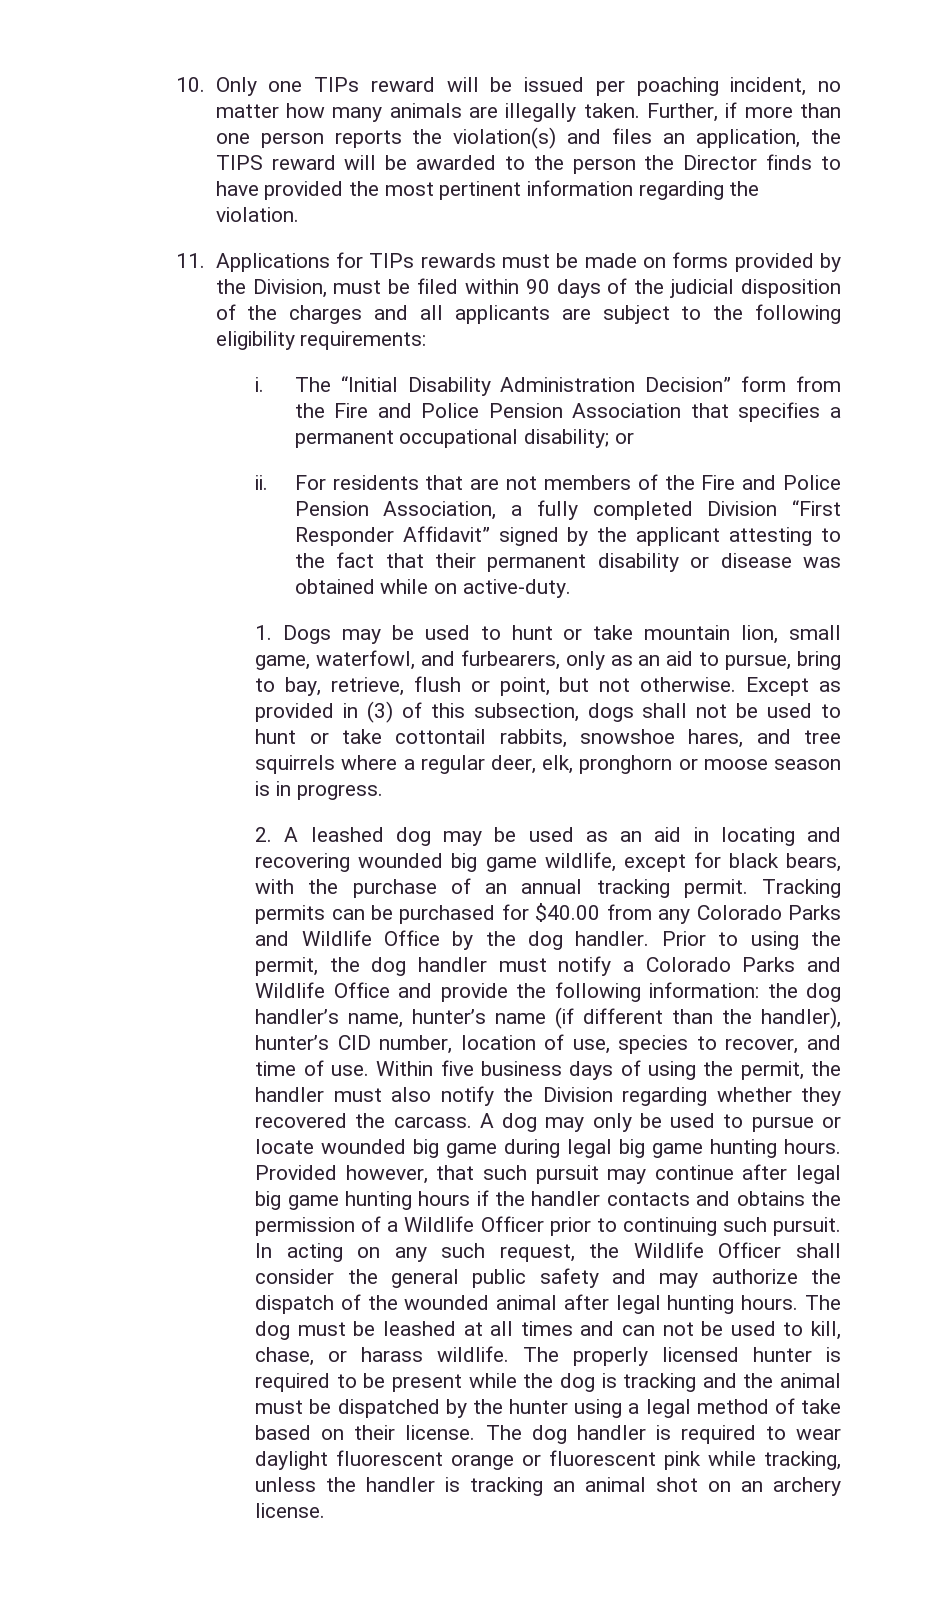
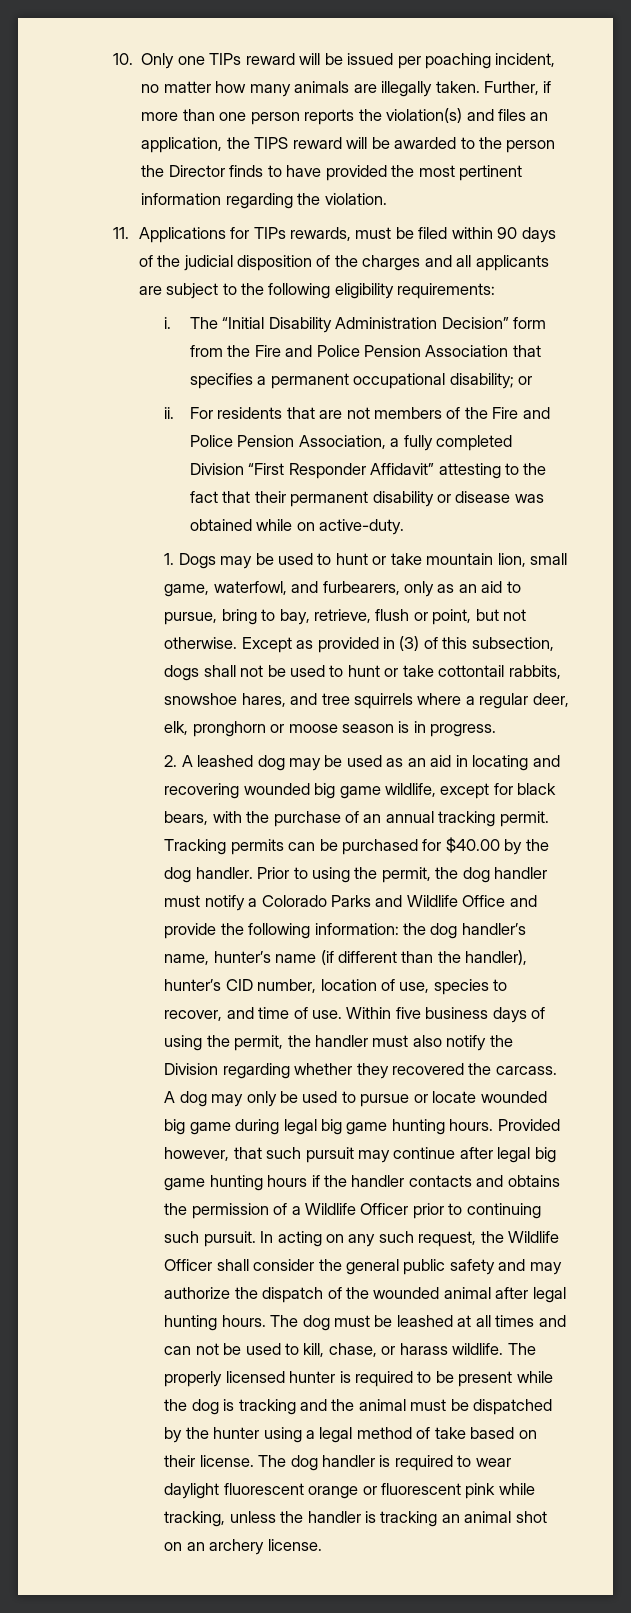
- 11. Applications for TIPs rewards must be made on forms provided by the Division, must be filed within 90 days of the judicial disposition of the charges and all applicants are subject to the following eligibility requirements:
+ 11. Applications for TIPs rewards, must be filed within 90 days of the judicial disposition of the charges and all applicants are subject to the following eligibility requirements:
- For residents that are not members of the Fire and Police Pension Association, a fully completed Division “First Responder Affidavit” signed by the applicant attesting to the fact that their permanent disability or disease was obtained while on active-duty.
+ For residents that are not members of the Fire and Police Pension Association, a fully completed Division “First Responder Affidavit” attesting to the fact that their permanent disability or disease was obtained while on active-duty.
- Tracking permits can be purchased for $40.00 from any Colorado Parks and Wildlife Office by the dog handler.
+ Tracking permits can be purchased for $40.00 by the dog handler.

